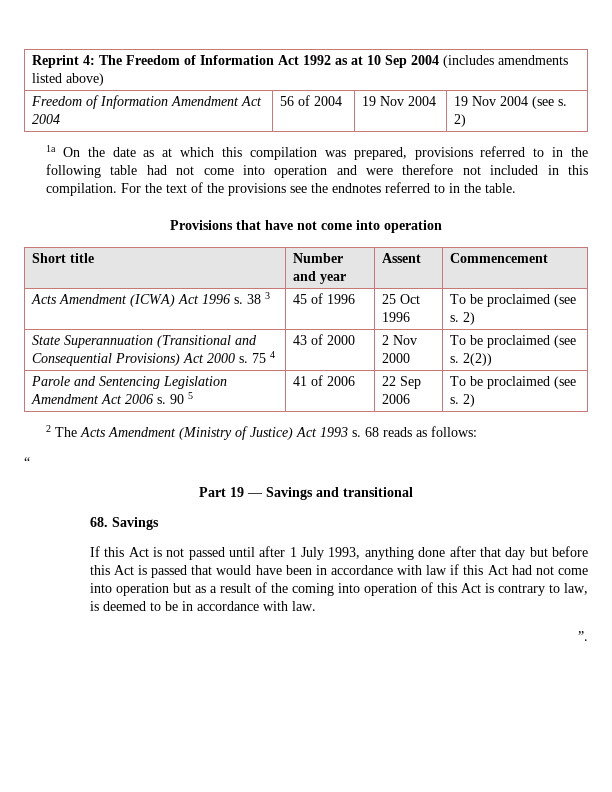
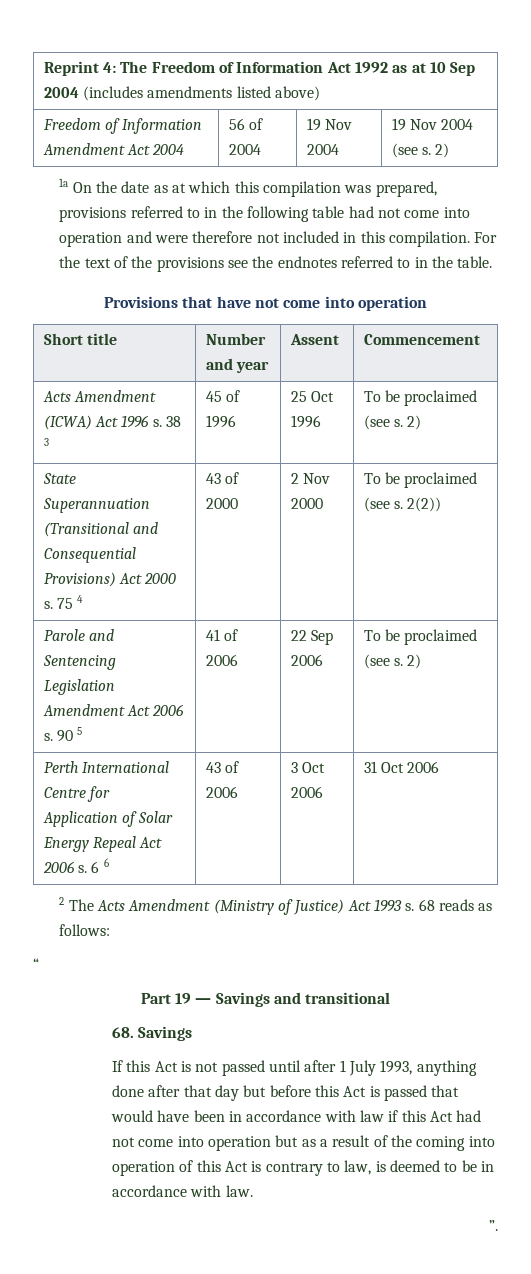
+ Perth International Centre for Application of Solar Energy Repeal Act 2006 s. 6 6 | 43 of 2006 | 3 Oct 2006 | 31 Oct 2006

